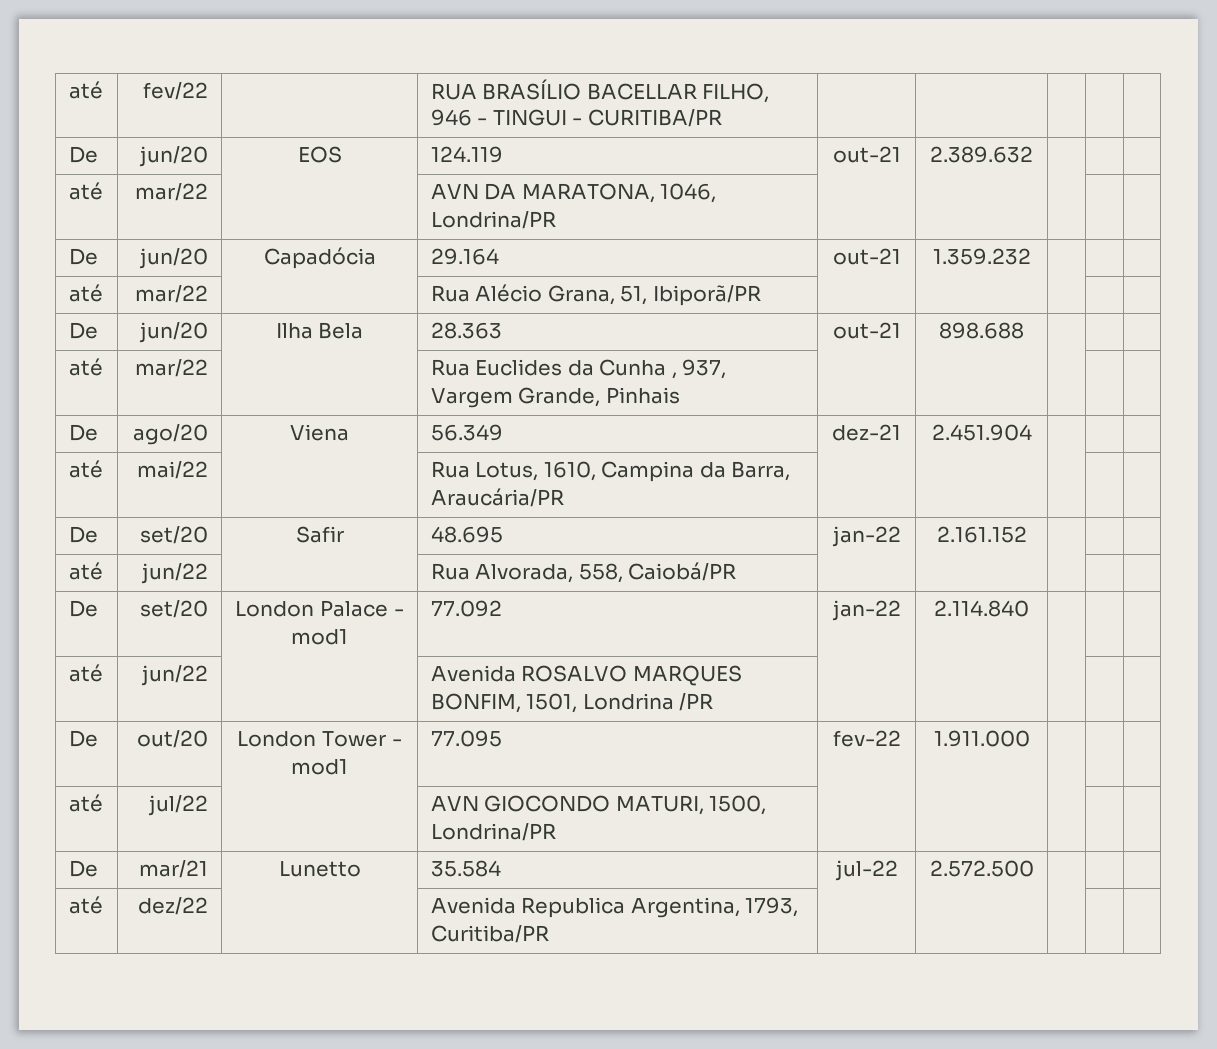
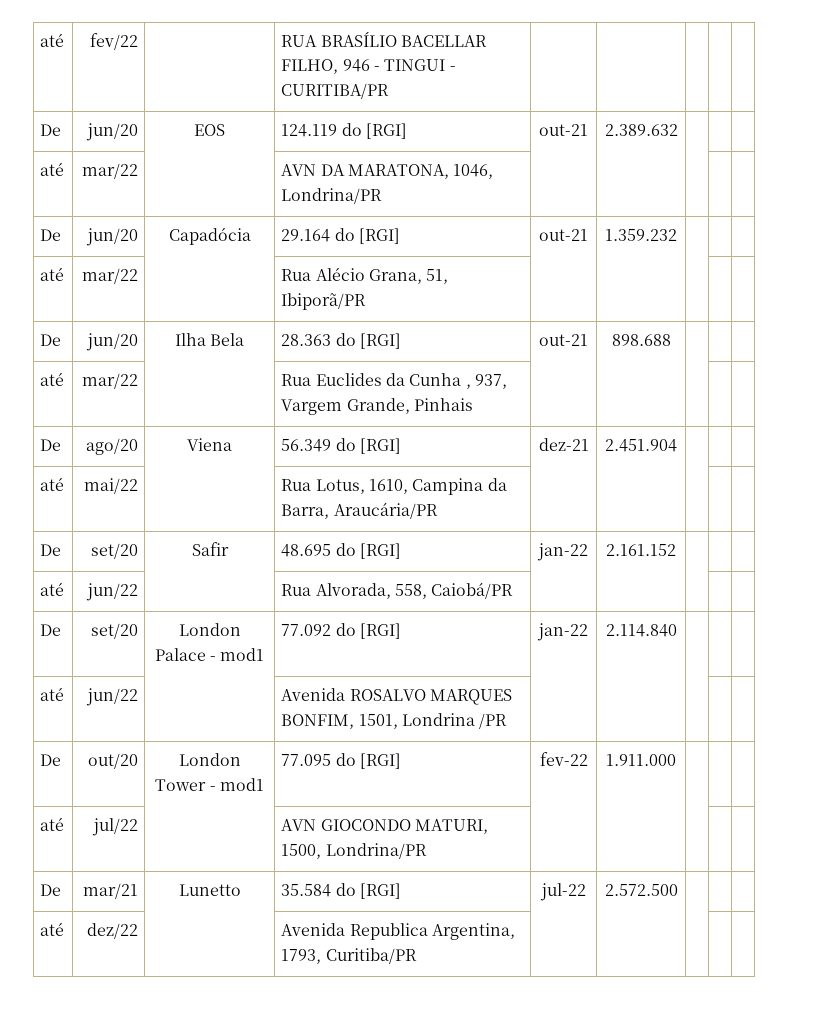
- De | jun/20 | EOS | 124.119 | out-21 | 2.389.632 | | |
+ De | jun/20 | EOS | 124.119 do [RGI] | out-21 | 2.389.632 | | |
- De | jun/20 | Capadócia | 29.164 | out-21 | 1.359.232 | | |
+ De | jun/20 | Capadócia | 29.164 do [RGI] | out-21 | 1.359.232 | | |
- De | jun/20 | Ilha Bela | 28.363 | out-21 | 898.688 | | |
+ De | jun/20 | Ilha Bela | 28.363 do [RGI] | out-21 | 898.688 | | |
- De | ago/20 | Viena | 56.349 | dez-21 | 2.451.904 | | |
+ De | ago/20 | Viena | 56.349 do [RGI] | dez-21 | 2.451.904 | | |
- De | set/20 | Safir | 48.695 | jan-22 | 2.161.152 | | |
+ De | set/20 | Safir | 48.695 do [RGI] | jan-22 | 2.161.152 | | |
- De | set/20 | London Palace - mod1 | 77.092 | jan-22 | 2.114.840 | | |
+ De | set/20 | London Palace - mod1 | 77.092 do [RGI] | jan-22 | 2.114.840 | | |
- De | out/20 | London Tower - mod1 | 77.095 | fev-22 | 1.911.000 | | |
+ De | out/20 | London Tower - mod1 | 77.095 do [RGI] | fev-22 | 1.911.000 | | |
- De | mar/21 | Lunetto | 35.584 | jul-22 | 2.572.500 | | |
+ De | mar/21 | Lunetto | 35.584 do [RGI] | jul-22 | 2.572.500 | | |

